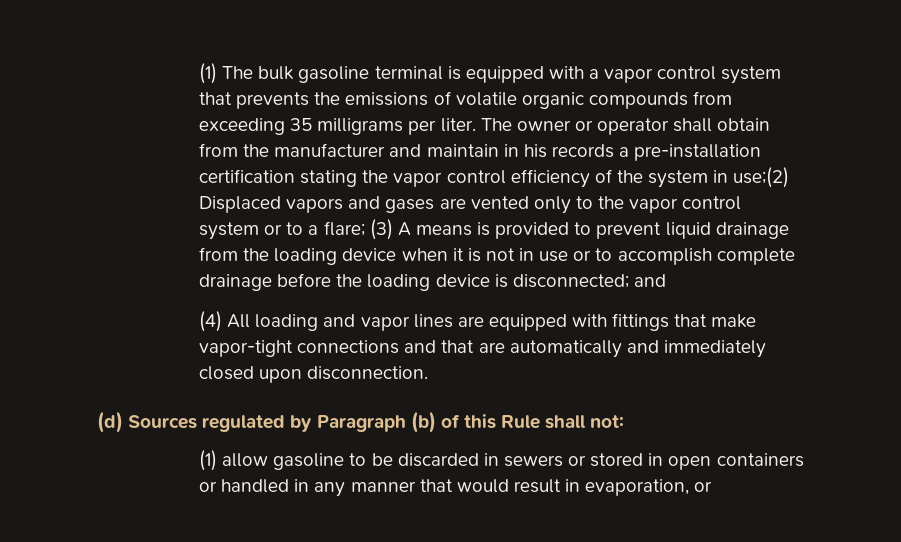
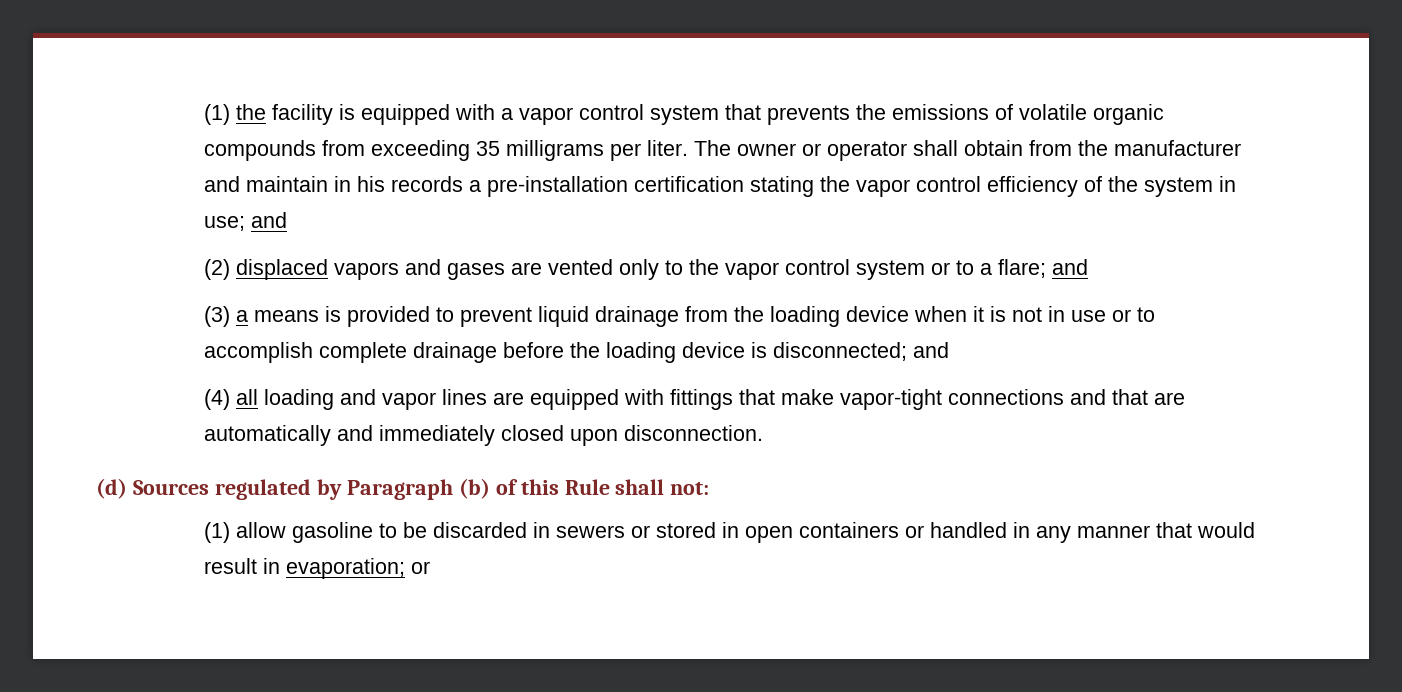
- (1) The bulk gasoline terminal is equipped with a vapor control system that prevents the emissions of volatile organic compounds from exceeding 35 milligrams per liter.
+ (1) the facility is equipped with a vapor control system that prevents the emissions of volatile organic compounds from exceeding 35 milligrams per liter.
- The owner or operator shall obtain from the manufacturer and maintain in his records a pre-installation certification stating the vapor control efficiency of the system in use;(2) Displaced vapors and gases are vented only to the vapor control system or to a flare; (3) A means is provided to prevent liquid drainage from the loading device when it is not in use or to accomplish complete drainage before the loading device is disconnected;
+ The owner or operator shall obtain from the manufacturer and maintain in his records a pre-installation certification stating the vapor control efficiency of the system in use; and
+ (2) displaced vapors and gases are vented only to the vapor control system or to a flare; and
+ (3) a means is provided to prevent liquid drainage from the loading device when it is not in use or to accomplish complete drainage before the loading device is disconnected;
- (4) All loading and vapor lines are equipped with fittings that make vapor-tight connections and that are automatically and immediately closed upon disconnection.
+ (4) all loading and vapor lines are equipped with fittings that make vapor-tight connections and that are automatically and immediately closed upon disconnection.
- (1) allow gasoline to be discarded in sewers or stored in open containers or handled in any manner that would result in evaporation, or
+ (1) allow gasoline to be discarded in sewers or stored in open containers or handled in any manner that would result in evaporation; or

